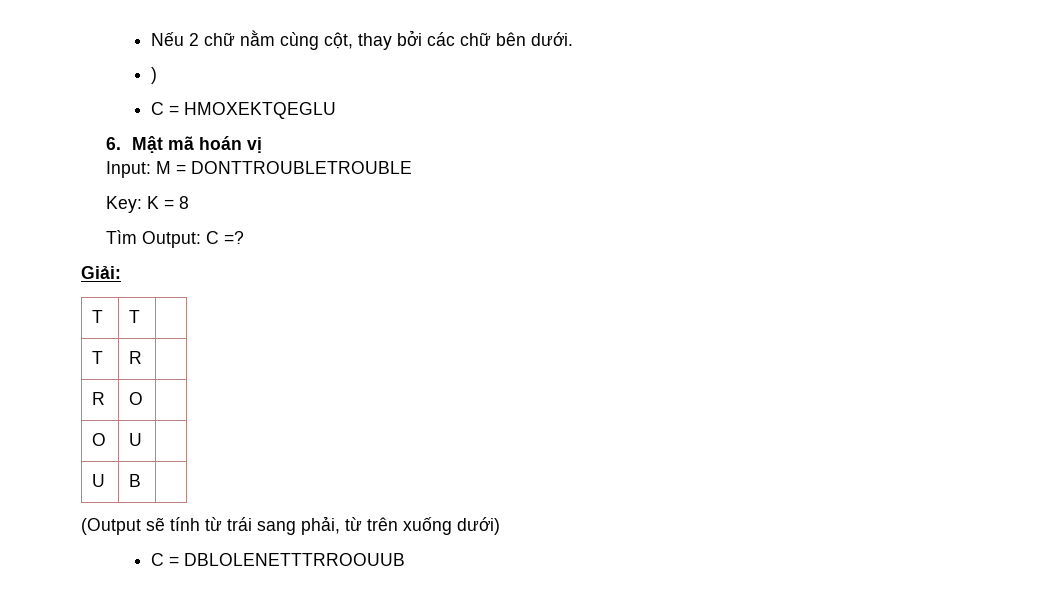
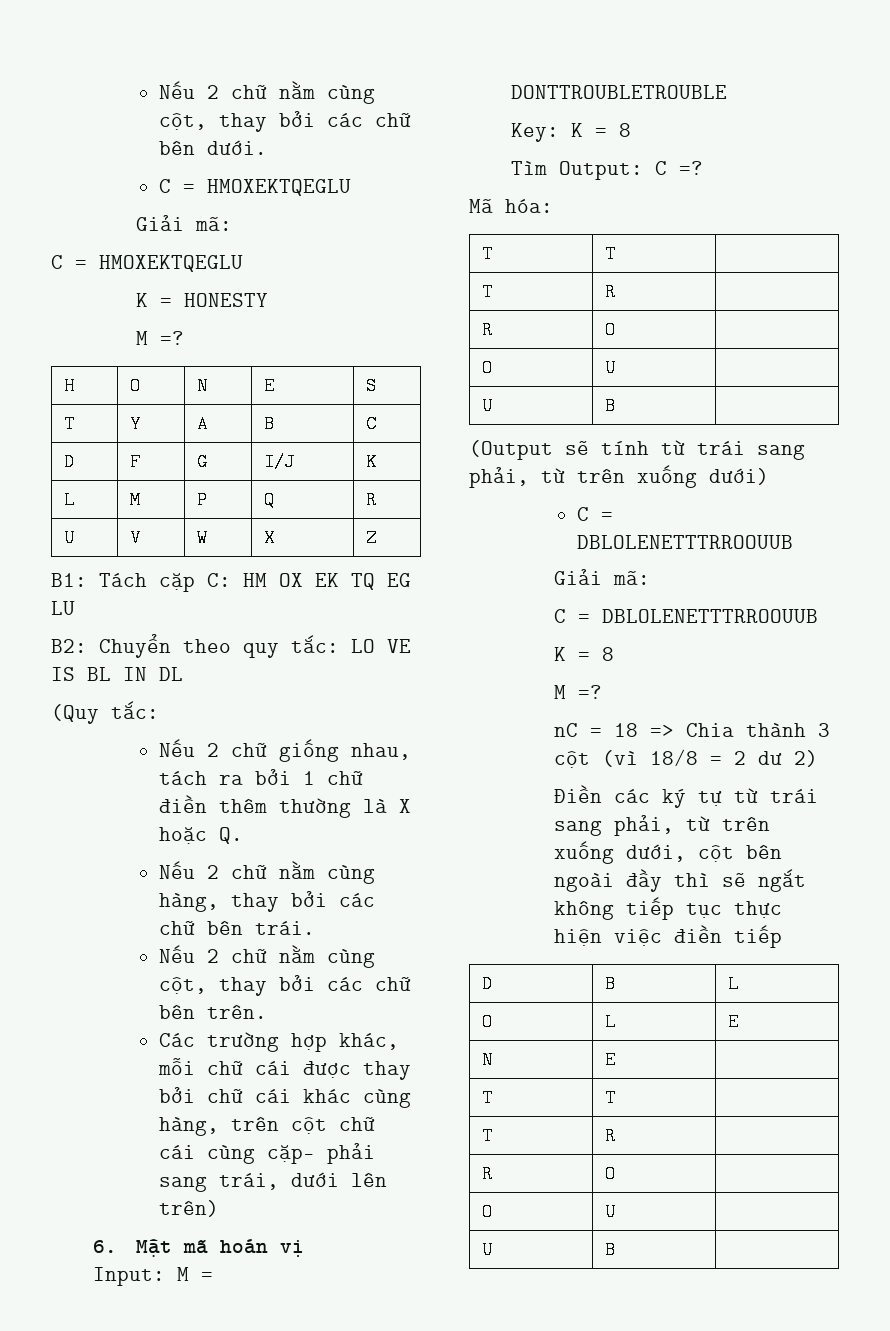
  Nếu 2 chữ nằm cùng cột, thay bởi các chữ bên dưới.
- )
  C = HMOXEKTQEGLU
+ Giải mã:
+ C = HMOXEKTQEGLU
+ K = HONESTY
+ M =?
+ H | O | N | E | S
+ T | Y | A | B | C
+ D | F | G | I/J | K
+ L | M | P | Q | R
+ U | V | W | X | Z
+ B1: Tách cặp C: HM OX EK TQ EG LU
+ B2: Chuyển theo quy tắc: LO VE IS BL IN DL
+ (Quy tắc:
+ Nếu 2 chữ giống nhau, tách ra bởi 1 chữ điền thêm thường là X hoặc Q.
+ Nếu 2 chữ nằm cùng hàng, thay bởi các chữ bên trái.
+ Nếu 2 chữ nằm cùng cột, thay bởi các chữ bên trên.
+ Các trường hợp khác, mỗi chữ cái được thay bởi chữ cái khác cùng hàng, trên cột chữ cái cùng cặp- phải sang trái, dưới lên trên)
- Giải:
+ Mã hóa:
  (Output sẽ tính từ trái sang phải, từ trên xuống dưới)
  C = DBLOLENETTTRROOUUB
+ Giải mã:
+ C = DBLOLENETTTRROOUUB
+ K = 8
+ M =?
+ nC = 18 => Chia thành 3 cột (vì 18/8 = 2 dư 2)
+ Điền các ký tự từ trái sang phải, từ trên xuống dưới, cột bên ngoài đầy thì sẽ ngắt không tiếp tục thực hiện việc điền tiếp
+ D | B | L
+ O | L | E
+ N | E |
+ T | T |
+ T | R |
+ R | O |
+ O | U |
+ U | B |

